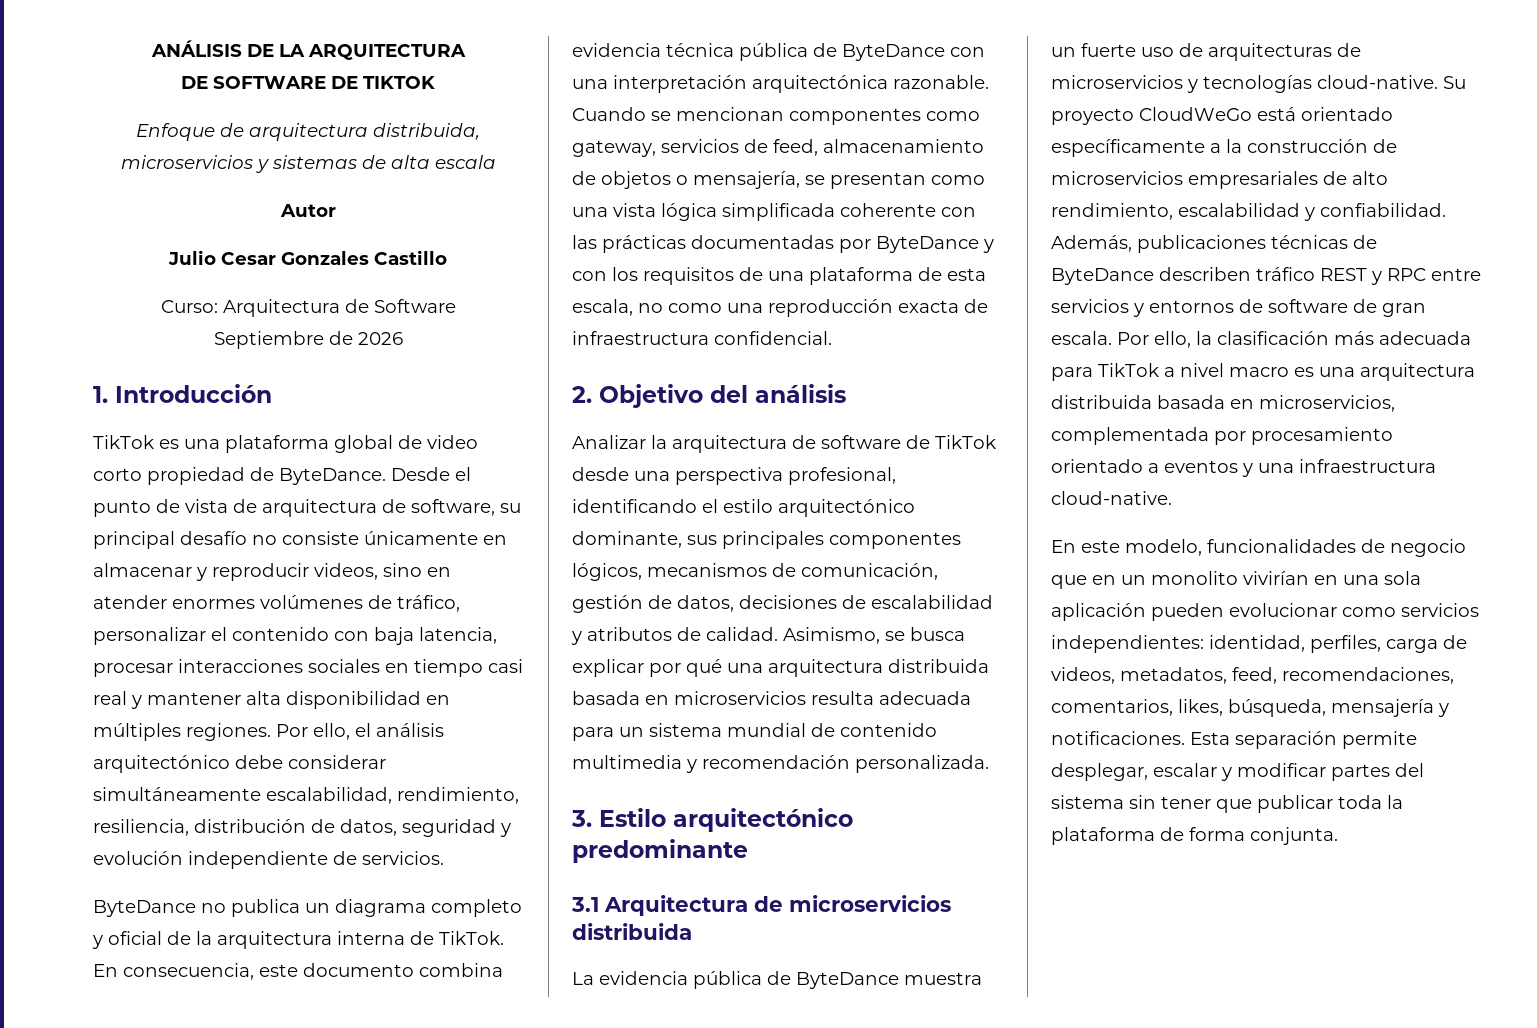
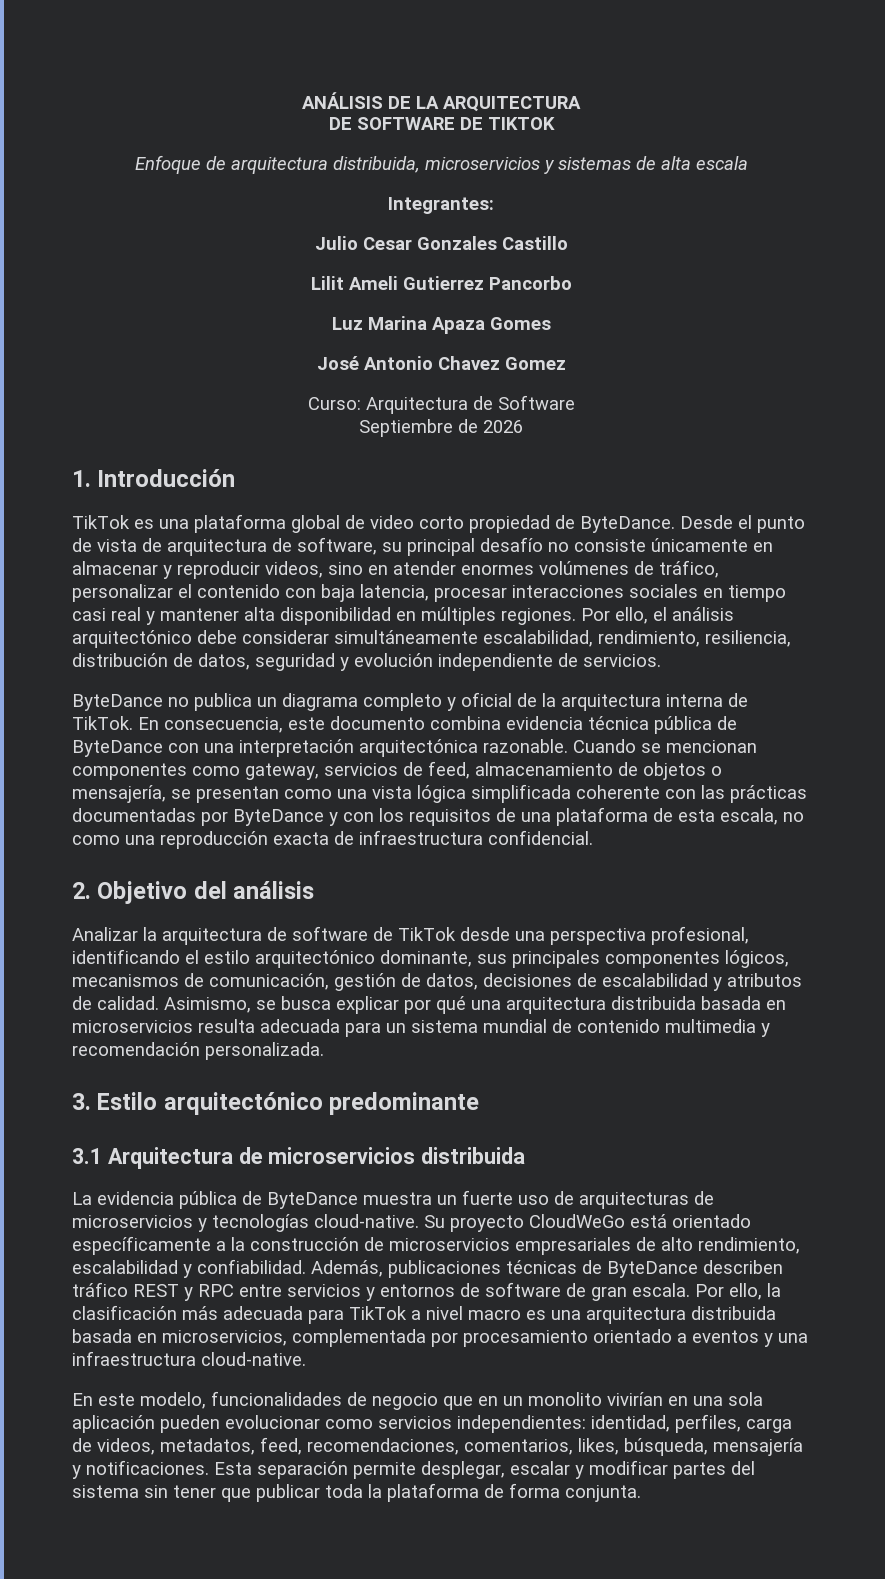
- Autor
+ Integrantes:
+ Lilit Ameli Gutierrez Pancorbo
+ Luz Marina Apaza Gomes
+ José Antonio Chavez Gomez

